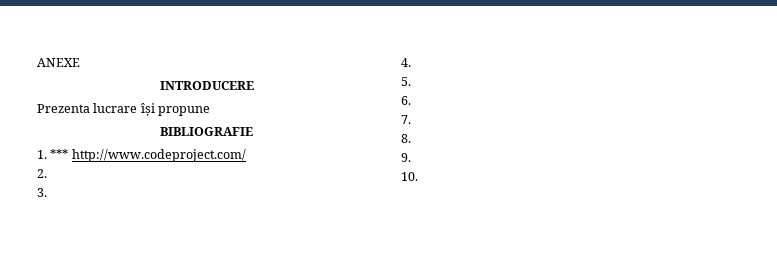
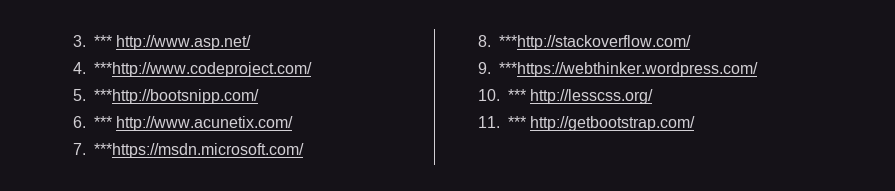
- ANEXE
- INTRODUCERE
- Prezenta lucrare își propune
- BIBLIOGRAFIE
- 1. *** http://www.codeproject.com/
- 2.
- 3.
- 4.
- 5.
- 6.
- 7.
- 8.
- 9.
- 10.
+ 3. *** http://www.asp.net/
+ 4. ***http://www.codeproject.com/
+ 5. ***http://bootsnipp.com/
+ 6. *** http://www.acunetix.com/
+ 7. ***https://msdn.microsoft.com/
+ 8. ***http://stackoverflow.com/
+ 9. ***https://webthinker.wordpress.com/
+ 10. *** http://lesscss.org/
+ 11. *** http://getbootstrap.com/

